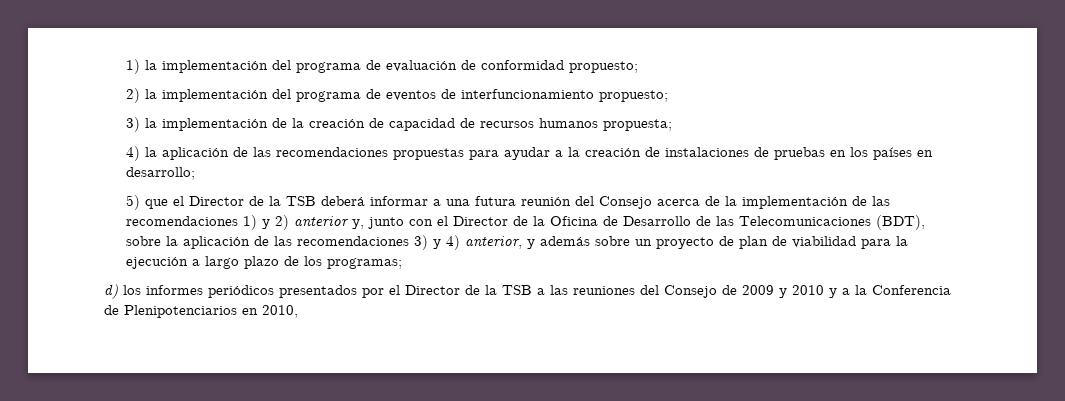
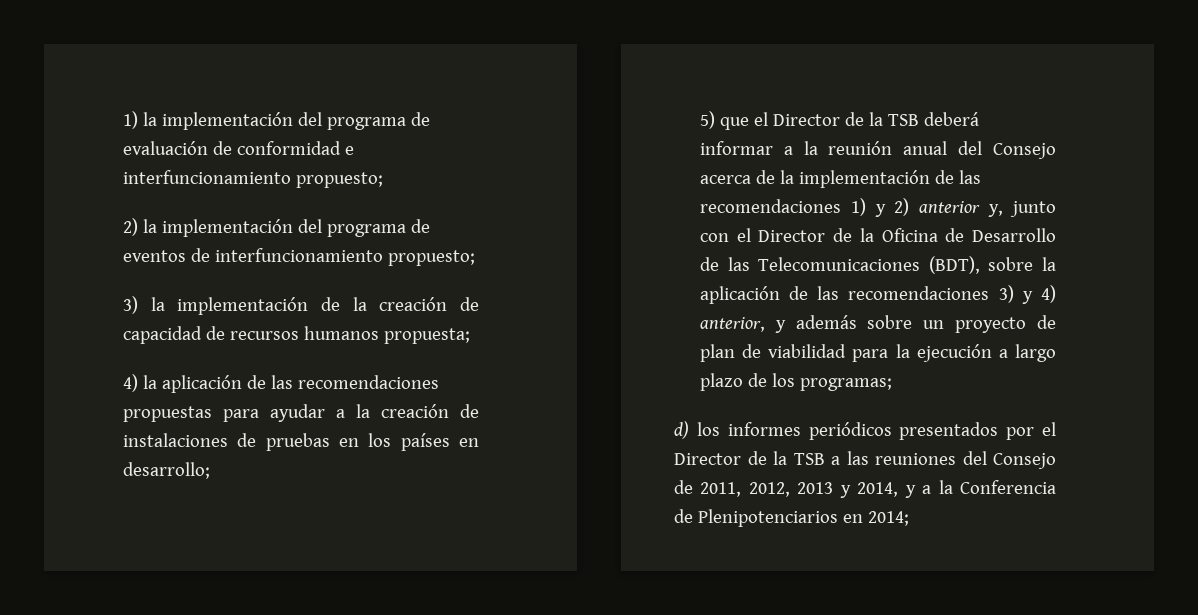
- 1) la implementación del programa de evaluación de conformidad propuesto;
+ 1) la implementación del programa de evaluación de conformidad e interfuncionamiento propuesto;
- 5) que el Director de la TSB deberá informar a una futura reunión del Consejo acerca de la implementación de las recomendaciones 1) y 2) anterior y, junto con el Director de la Oficina de Desarrollo de las Telecomunicaciones (BDT), sobre la aplicación de las recomendaciones 3) y 4) anterior, y además sobre un proyecto de plan de viabilidad para la ejecución a largo plazo de los programas;
+ 5) que el Director de la TSB deberá informar a la reunión anual del Consejo acerca de la implementación de las recomendaciones 1) y 2) anterior y, junto con el Director de la Oficina de Desarrollo de las Telecomunicaciones (BDT), sobre la aplicación de las recomendaciones 3) y 4) anterior, y además sobre un proyecto de plan de viabilidad para la ejecución a largo plazo de los programas;
- d) los informes periódicos presentados por el Director de la TSB a las reuniones del Consejo de 2009 y 2010 y a la Conferencia de Plenipotenciarios en 2010,
+ d) los informes periódicos presentados por el Director de la TSB a las reuniones del Consejo de 2011, 2012, 2013 y 2014, y a la Conferencia de Plenipotenciarios en 2014;

